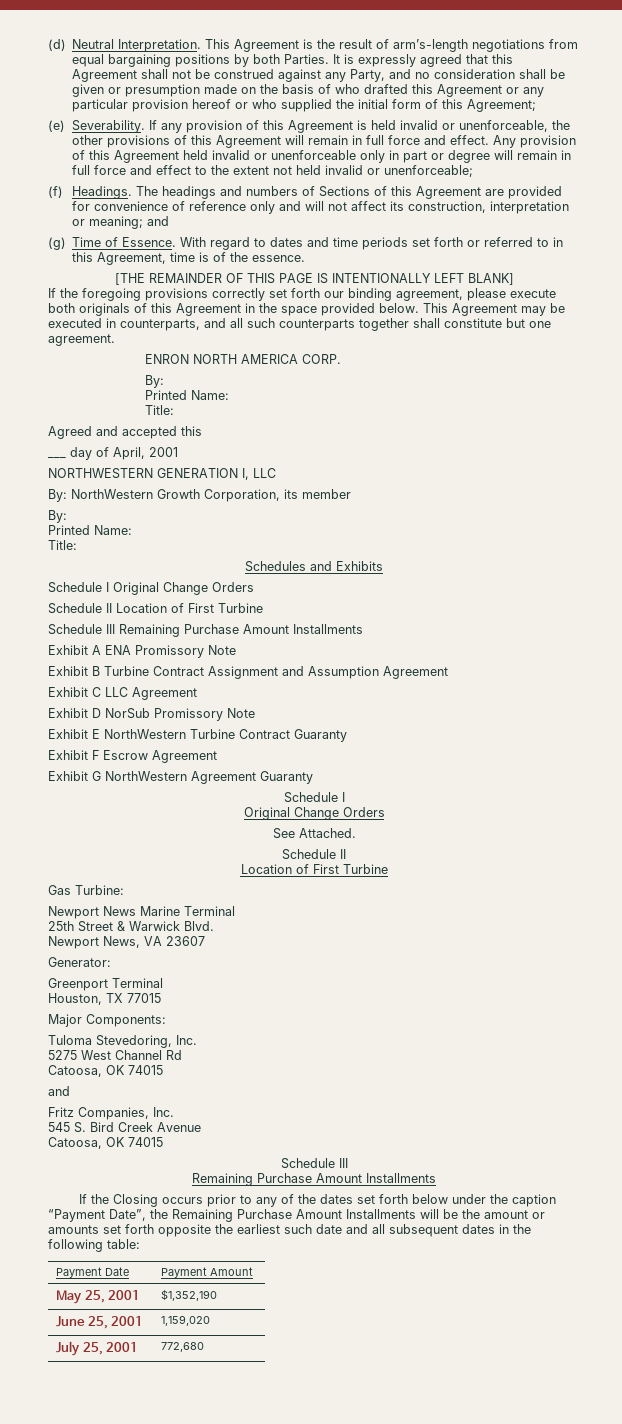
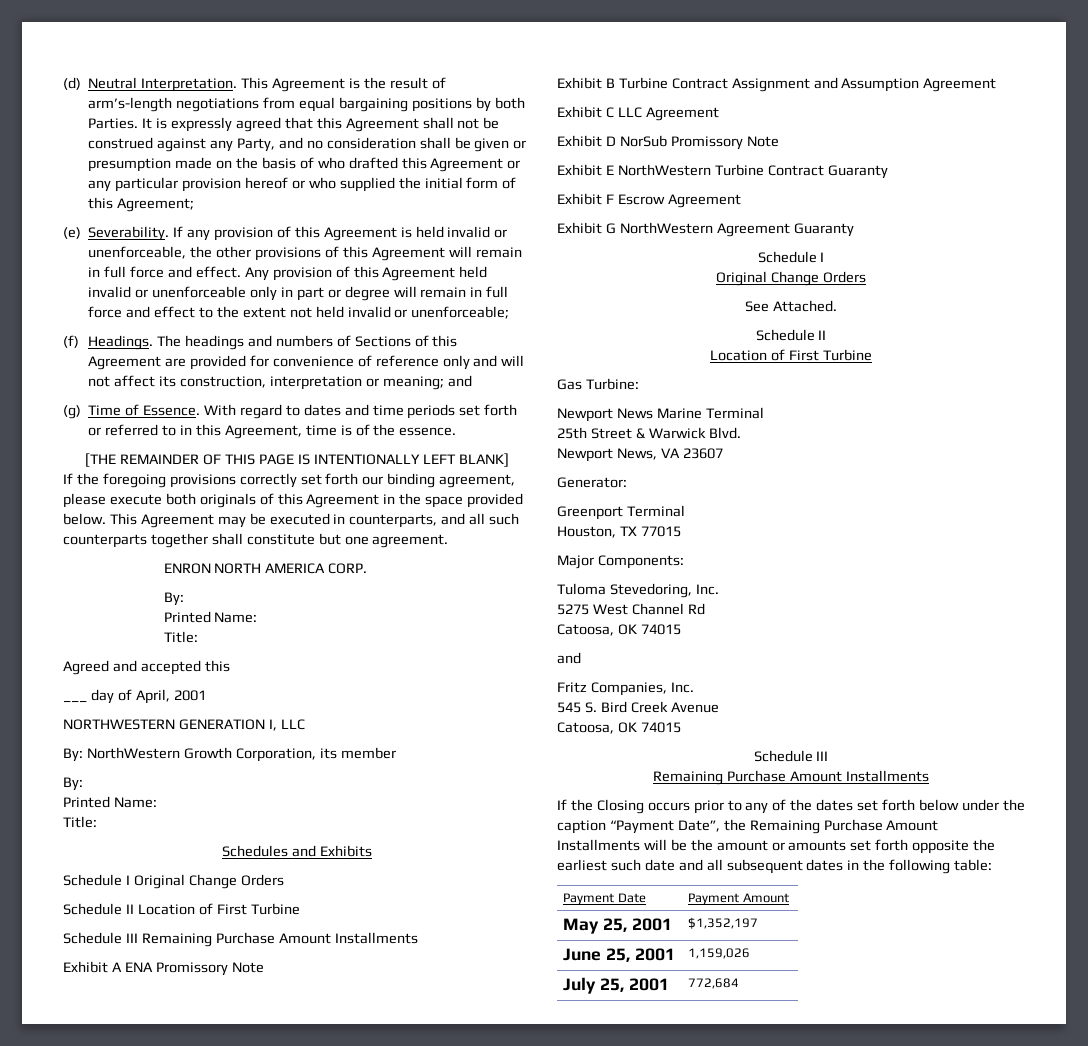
- May 25, 2001 | $1,352,190
+ May 25, 2001 | $1,352,197
- June 25, 2001 | 1,159,020
+ June 25, 2001 | 1,159,026
- July 25, 2001 | 772,680
+ July 25, 2001 | 772,684

